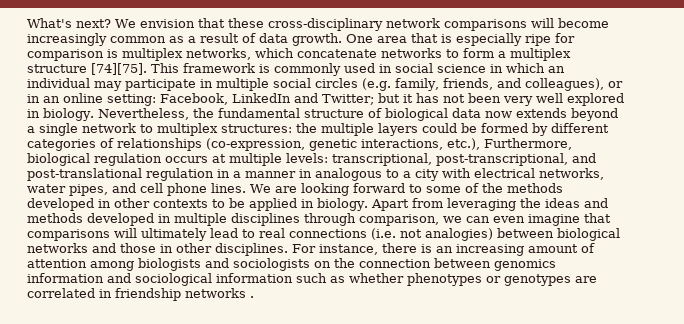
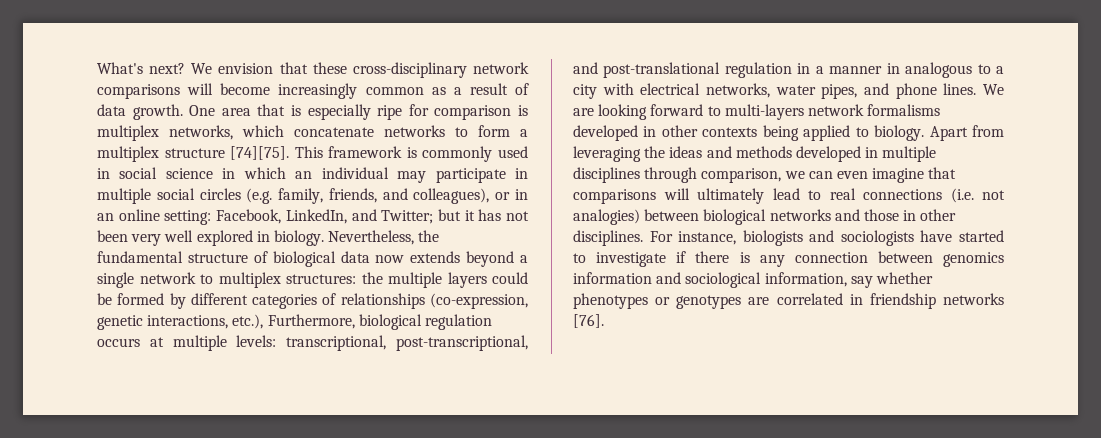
- This framework is commonly used in social science in which an individual may participate in multiple social circles (e.g. family, friends, and colleagues), or in an online setting: Facebook, LinkedIn and Twitter; but it has not been very well explored in biology.
+ This framework is commonly used in social science in which an individual may participate in multiple social circles (e.g. family, friends, and colleagues), or in an online setting: Facebook, LinkedIn, and Twitter; but it has not been very well explored in biology.
- Nevertheless, the fundamental structure of biological data now extends beyond a single network to multiplex structures: the multiple layers could be formed by different categories of relationships (co-expression, genetic interactions, etc.), Furthermore, biological regulation occurs at multiple levels: transcriptional, post-transcriptional, and post-translational regulation in a manner in analogous to a city with electrical networks, water pipes, and cell phone lines.
+ Nevertheless, the fundamental structure of biological data now extends beyond a single network to multiplex structures: the multiple layers could be formed by different categories of relationships (co-expression, genetic interactions, etc.), Furthermore, biological regulation occurs at multiple levels: transcriptional, post-transcriptional, and post-translational regulation in a manner in analogous to a city with electrical networks, water pipes, and phone lines.
- We are looking forward to some of the methods developed in other contexts to be applied in biology.
+ We are looking forward to multi-layers network formalisms developed in other contexts being applied to biology.
- For instance, there is an increasing amount of attention among biologists and sociologists on the connection between genomics information and sociological information such as whether phenotypes or genotypes are correlated in friendship networks .
+ For instance, biologists and sociologists have started to investigate if there is any connection between genomics information and sociological information, say whether phenotypes or genotypes are correlated in friendship networks [76].

